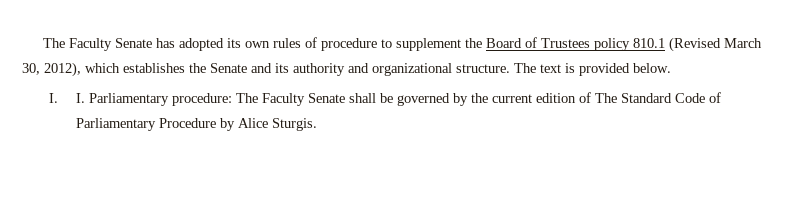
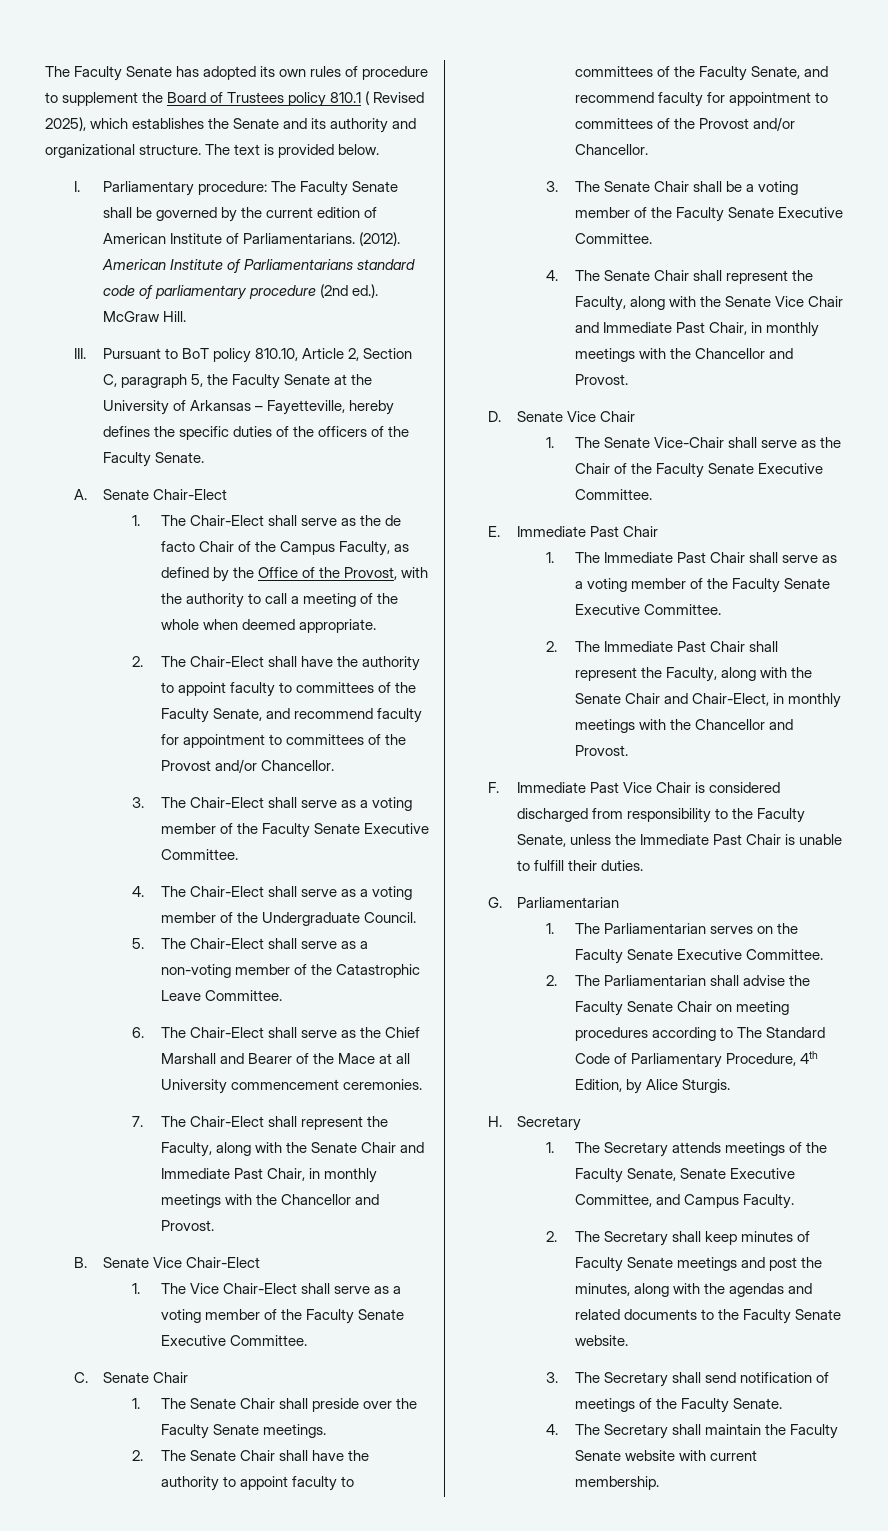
- The Faculty Senate has adopted its own rules of procedure to supplement the Board of Trustees policy 810.1 (Revised March 30, 2012), which establishes the Senate and its authority and organizational structure.
+ The Faculty Senate has adopted its own rules of procedure to supplement the Board of Trustees policy 810.1 ( Revised 2025), which establishes the Senate and its authority and organizational structure.
- I. I. Parliamentary procedure: The Faculty Senate shall be governed by the current edition of The Standard Code of Parliamentary Procedure by Alice Sturgis.
+ I. Parliamentary procedure: The Faculty Senate shall be governed by the current edition of American Institute of Parliamentarians. (2012). American Institute of Parliamentarians standard code of parliamentary procedure (2nd ed.). McGraw Hill.
+ III. Pursuant to BoT policy 810.10, Article 2, Section C, paragraph 5, the Faculty Senate at the University of Arkansas – Fayetteville, hereby defines the specific duties of the officers of the Faculty Senate.
+ A. Senate Chair-Elect
+ 1. The Chair-Elect shall serve as the de facto Chair of the Campus Faculty, as defined by the Office of the Provost, with the authority to call a meeting of the whole when deemed appropriate.
+ 2. The Chair-Elect shall have the authority to appoint faculty to committees of the Faculty Senate, and recommend faculty for appointment to committees of the Provost and/or Chancellor.
+ 3. The Chair-Elect shall serve as a voting member of the Faculty Senate Executive Committee.
+ 4. The Chair-Elect shall serve as a voting member of the Undergraduate Council.
+ 5. The Chair-Elect shall serve as a non-voting member of the Catastrophic Leave Committee.
+ 6. The Chair-Elect shall serve as the Chief Marshall and Bearer of the Mace at all University commencement ceremonies.
+ 7. The Chair-Elect shall represent the Faculty, along with the Senate Chair and Immediate Past Chair, in monthly meetings with the Chancellor and Provost.
+ B. Senate Vice Chair-Elect
+ 1. The Vice Chair-Elect shall serve as a voting member of the Faculty Senate Executive Committee.
+ C. Senate Chair
+ 1. The Senate Chair shall preside over the Faculty Senate meetings.
+ 2. The Senate Chair shall have the authority to appoint faculty to committees of the Faculty Senate, and recommend faculty for appointment to committees of the Provost and/or Chancellor.
+ 3. The Senate Chair shall be a voting member of the Faculty Senate Executive Committee.
+ 4. The Senate Chair shall represent the Faculty, along with the Senate Vice Chair and Immediate Past Chair, in monthly meetings with the Chancellor and Provost.
+ D. Senate Vice Chair
+ 1. The Senate Vice-Chair shall serve as the Chair of the Faculty Senate Executive Committee.
+ E. Immediate Past Chair
+ 1. The Immediate Past Chair shall serve as a voting member of the Faculty Senate Executive Committee.
+ 2. The Immediate Past Chair shall represent the Faculty, along with the Senate Chair and Chair-Elect, in monthly meetings with the Chancellor and Provost.
+ F. Immediate Past Vice Chair is considered discharged from responsibility to the Faculty Senate, unless the Immediate Past Chair is unable to fulfill their duties.
+ G. Parliamentarian
+ 1. The Parliamentarian serves on the Faculty Senate Executive Committee.
+ 2. The Parliamentarian shall advise the Faculty Senate Chair on meeting procedures according to The Standard Code of Parliamentary Procedure, 4th Edition, by Alice Sturgis.
+ H. Secretary
+ 1. The Secretary attends meetings of the Faculty Senate, Senate Executive Committee, and Campus Faculty.
+ 2. The Secretary shall keep minutes of Faculty Senate meetings and post the minutes, along with the agendas and related documents to the Faculty Senate website.
+ 3. The Secretary shall send notification of meetings of the Faculty Senate.
+ 4. The Secretary shall maintain the Faculty Senate website with current membership.

